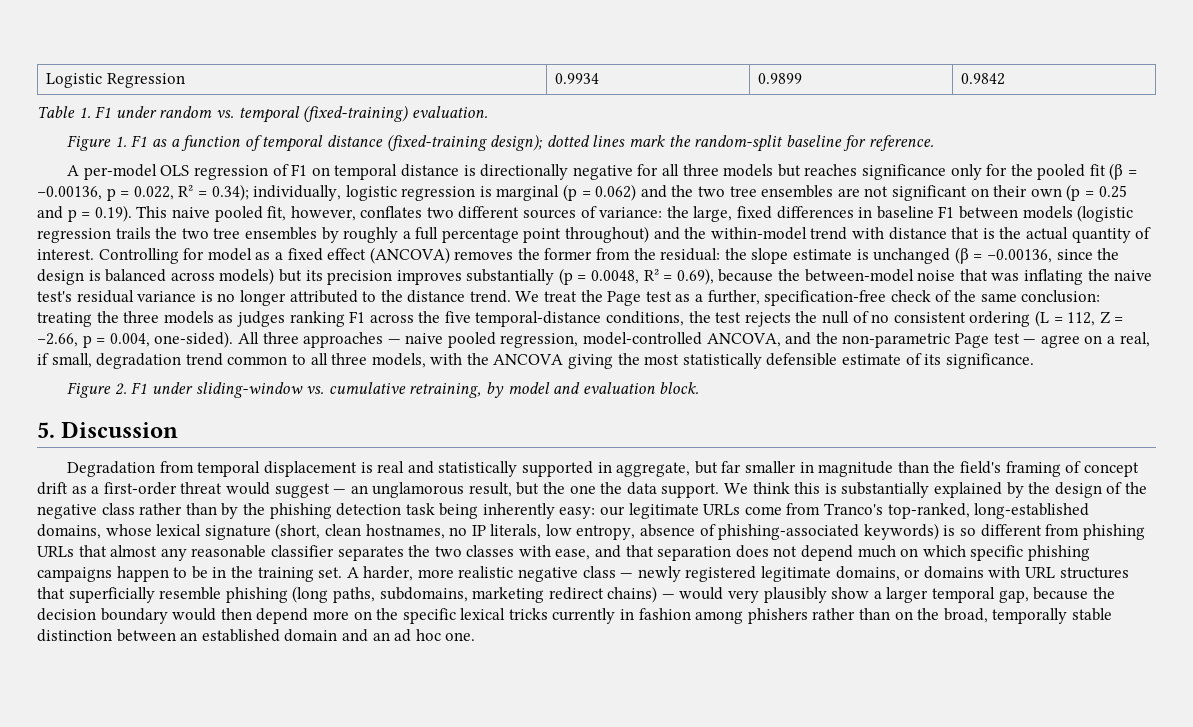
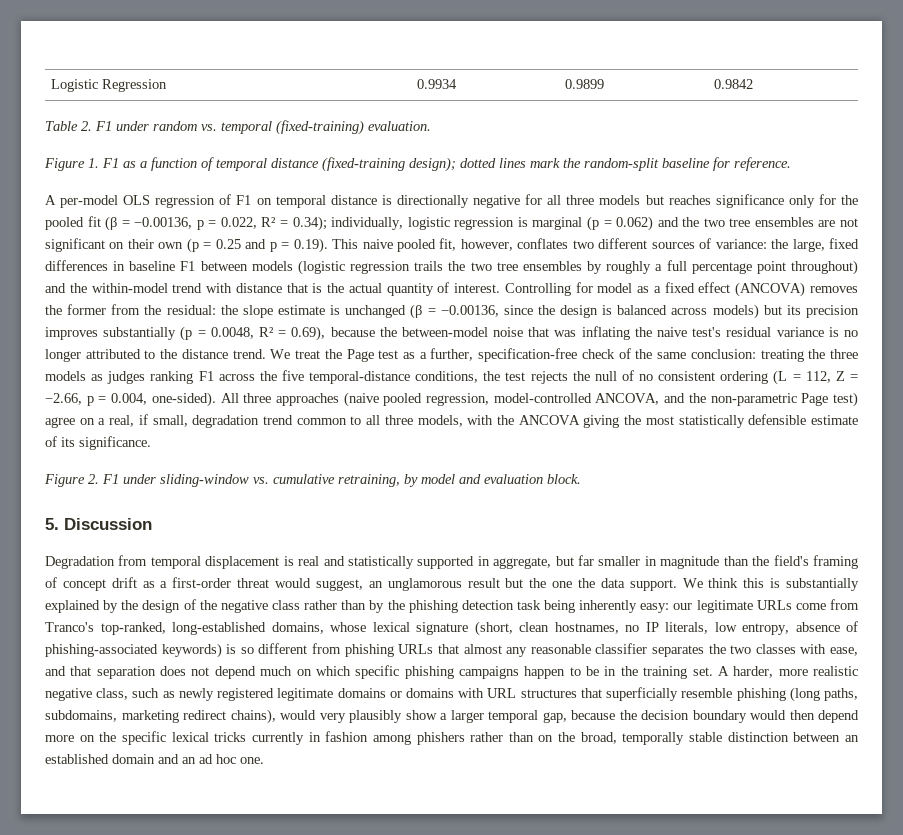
- Table 1. F1 under random vs. temporal (fixed-training) evaluation.
+ Table 2. F1 under random vs. temporal (fixed-training) evaluation.
- All three approaches — naive pooled regression, model-controlled ANCOVA, and the non-parametric Page test — agree on a real, if small, degradation trend common to all three models, with the ANCOVA giving the most statistically defensible estimate of its significance.
+ All three approaches (naive pooled regression, model-controlled ANCOVA, and the non-parametric Page test) agree on a real, if small, degradation trend common to all three models, with the ANCOVA giving the most statistically defensible estimate of its significance.
- Degradation from temporal displacement is real and statistically supported in aggregate, but far smaller in magnitude than the field's framing of concept drift as a first-order threat would suggest — an unglamorous result, but the one the data support.
+ Degradation from temporal displacement is real and statistically supported in aggregate, but far smaller in magnitude than the field's framing of concept drift as a first-order threat would suggest, an unglamorous result but the one the data support.
- A harder, more realistic negative class — newly registered legitimate domains, or domains with URL structures that superficially resemble phishing (long paths, subdomains, marketing redirect chains) — would very plausibly show a larger temporal gap, because the decision boundary would then depend more on the specific lexical tricks currently in fashion among phishers rather than on the broad, temporally stable distinction between an established domain and an ad hoc one.
+ A harder, more realistic negative class, such as newly registered legitimate domains or domains with URL structures that superficially resemble phishing (long paths, subdomains, marketing redirect chains), would very plausibly show a larger temporal gap, because the decision boundary would then depend more on the specific lexical tricks currently in fashion among phishers rather than on the broad, temporally stable distinction between an established domain and an ad hoc one.

